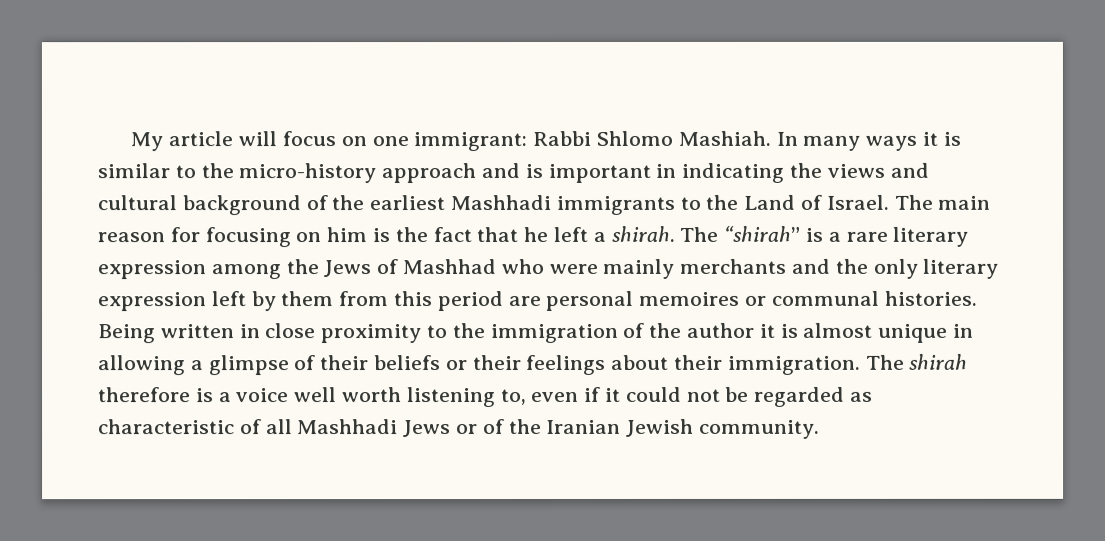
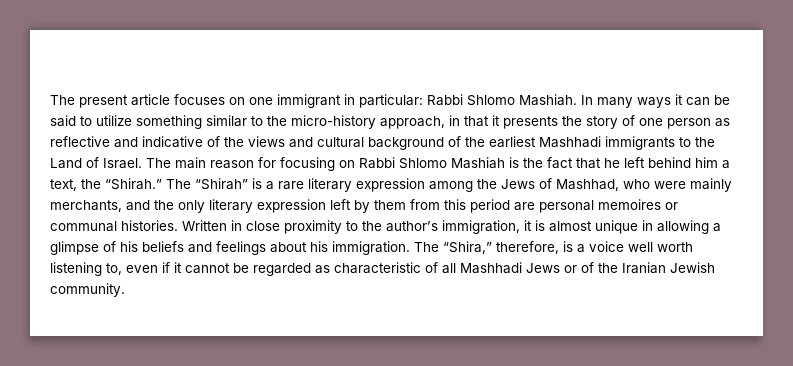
- My article will focus on one immigrant: Rabbi Shlomo Mashiah.
+ The present article focuses on one immigrant in particular: Rabbi Shlomo Mashiah.
- In many ways it is similar to the micro-history approach and is important in indicating the views and cultural background of the earliest Mashhadi immigrants to the Land of Israel.
+ In many ways it can be said to utilize something similar to the micro-history approach, in that it presents the story of one person as reflective and indicative of the views and cultural background of the earliest Mashhadi immigrants to the Land of Israel.
- The main reason for focusing on him is the fact that he left a shirah. The “shirah” is a rare literary expression among the Jews of Mashhad who were mainly merchants and the only literary expression left by them from this period are personal memoires or communal histories.
+ The main reason for focusing on Rabbi Shlomo Mashiah is the fact that he left behind him a text, the “Shirah.” The “Shirah” is a rare literary expression among the Jews of Mashhad, who were mainly merchants, and the only literary expression left by them from this period are personal memoires or communal histories.
- Being written in close proximity to the immigration of the author it is almost unique in allowing a glimpse of their beliefs or their feelings about their immigration.
+ Written in close proximity to the author’s immigration, it is almost unique in allowing a glimpse of his beliefs and feelings about his immigration.
- The shirah therefore is a voice well worth listening to, even if it could not be regarded as characteristic of all Mashhadi Jews or of the Iranian Jewish community.
+ The “Shira,” therefore, is a voice well worth listening to, even if it cannot be regarded as characteristic of all Mashhadi Jews or of the Iranian Jewish community.

